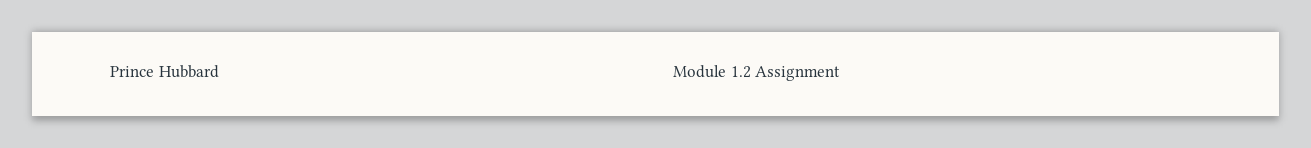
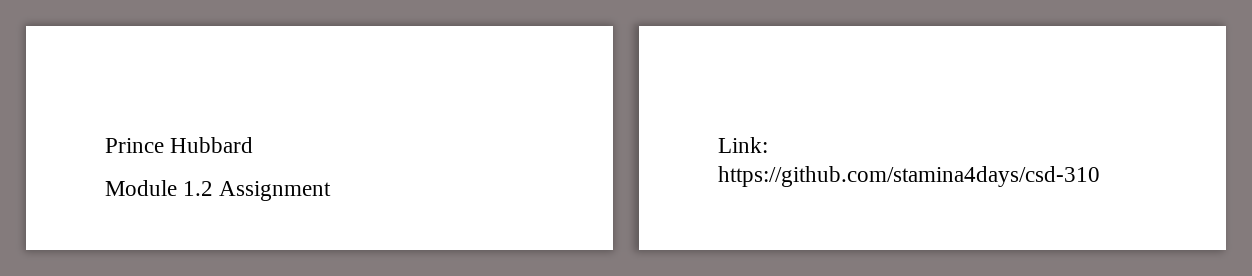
+ Link: https://github.com/stamina4days/csd-310

